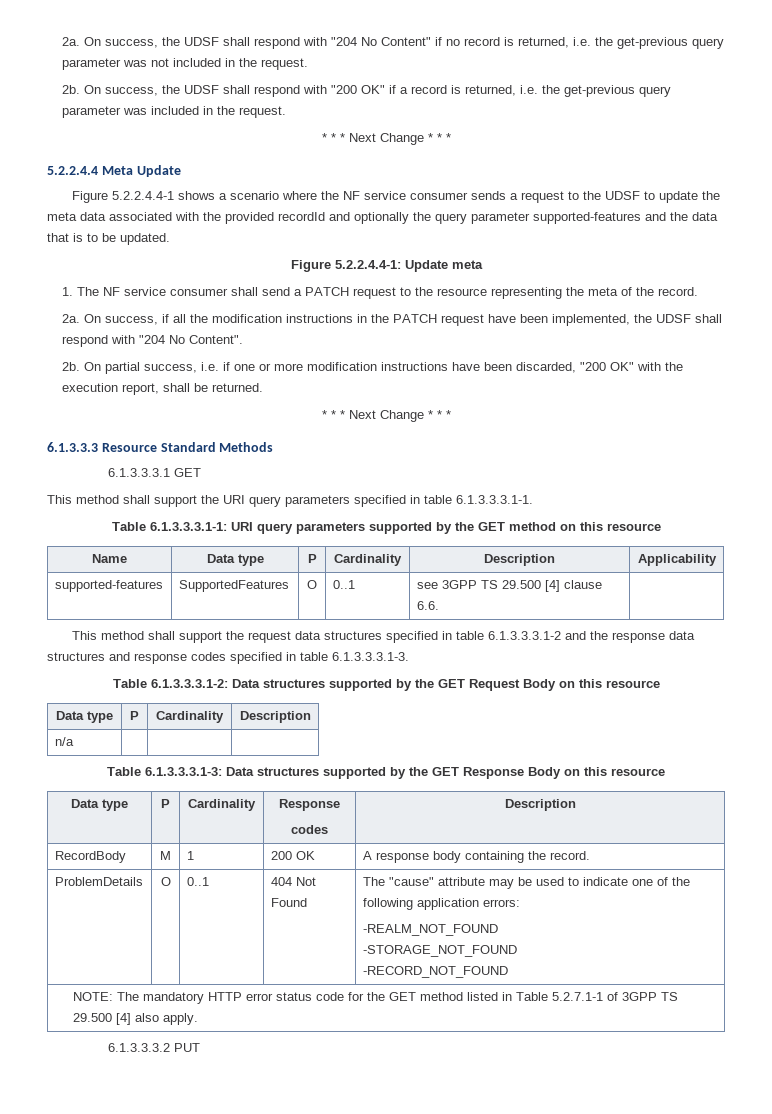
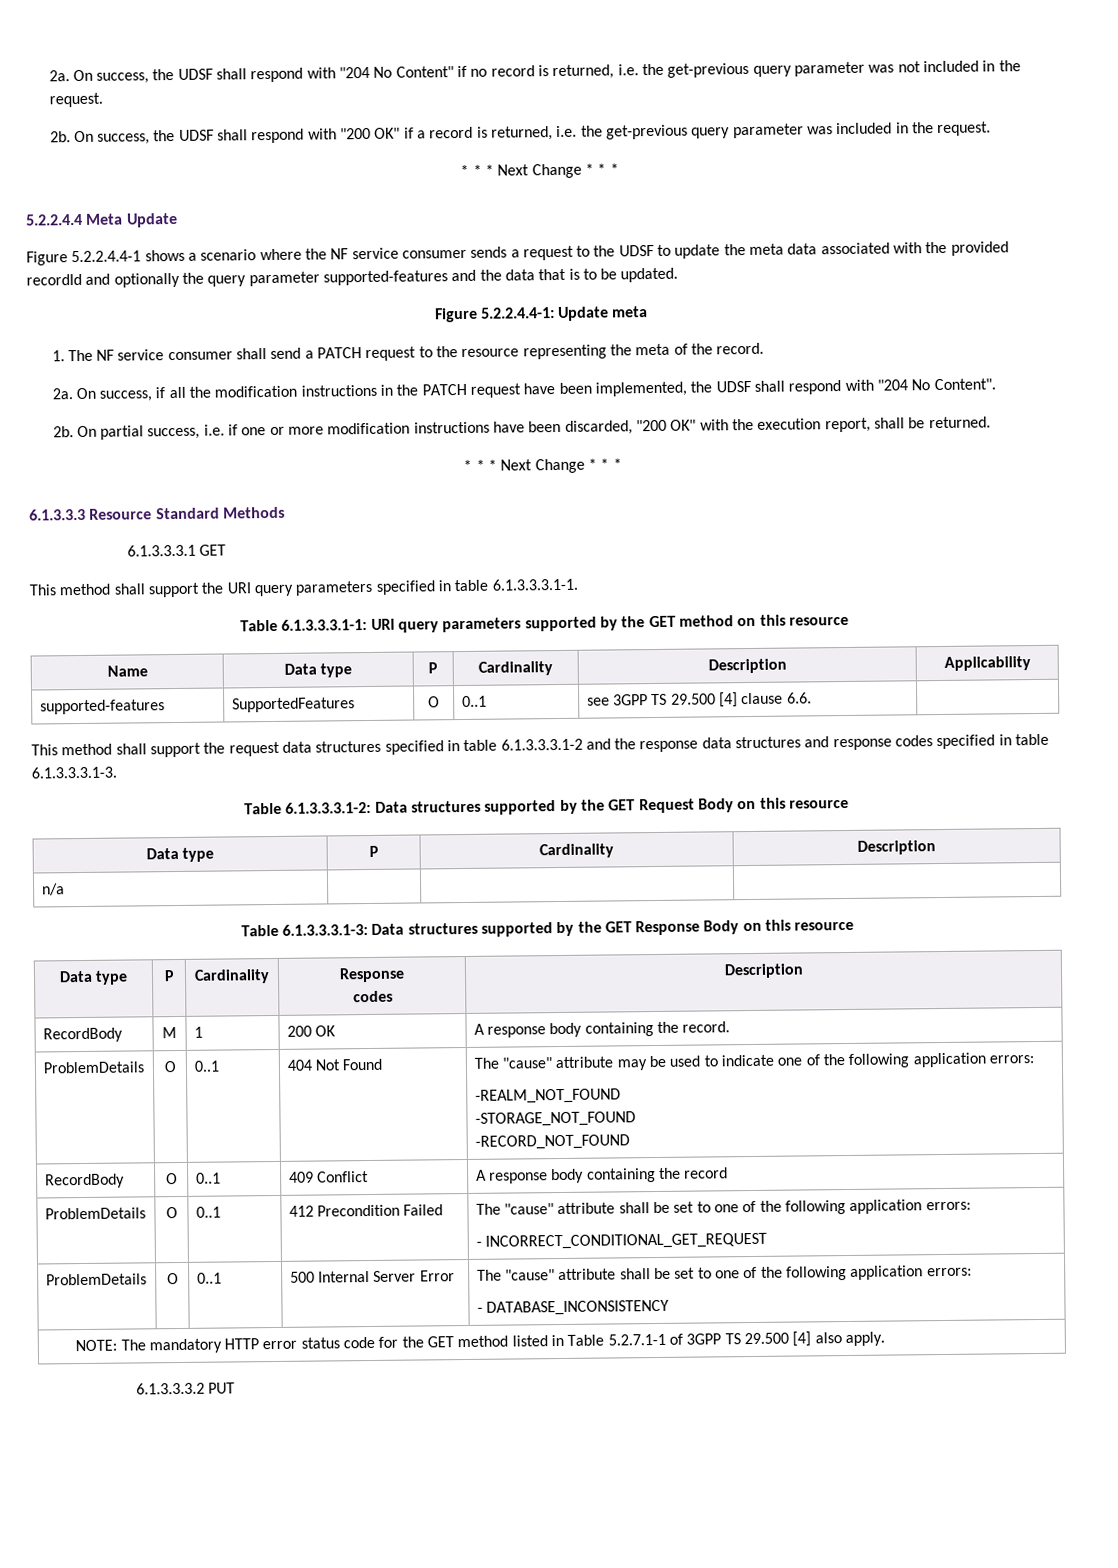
+ RecordBody | O | 0..1 | 409 Conflict | A response body containing the record
+ ProblemDetails | O | 0..1 | 412 Precondition Failed | The "cause" attribute shall be set to one of the following application errors:
+ - INCORRECT_CONDITIONAL_GET_REQUEST
+ ProblemDetails | O | 0..1 | 500 Internal Server Error | The "cause" attribute shall be set to one of the following application errors:
+ - DATABASE_INCONSISTENCY

